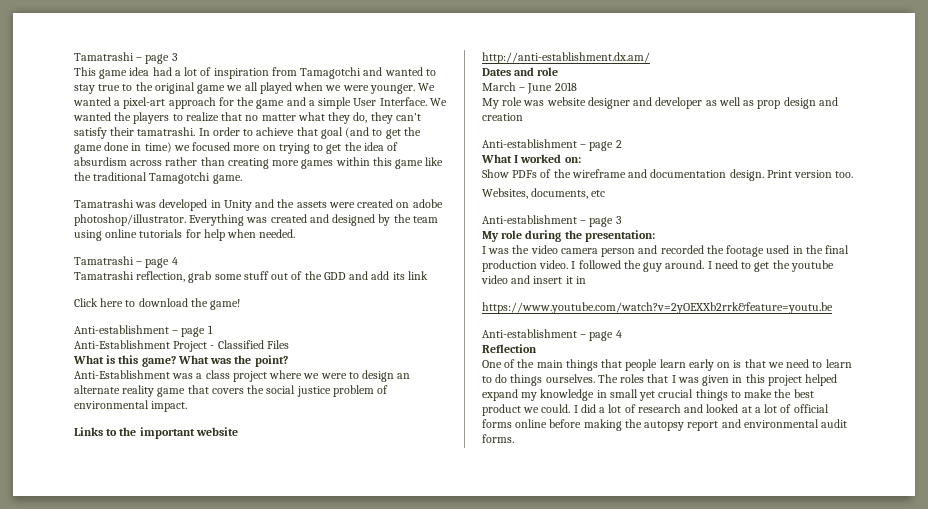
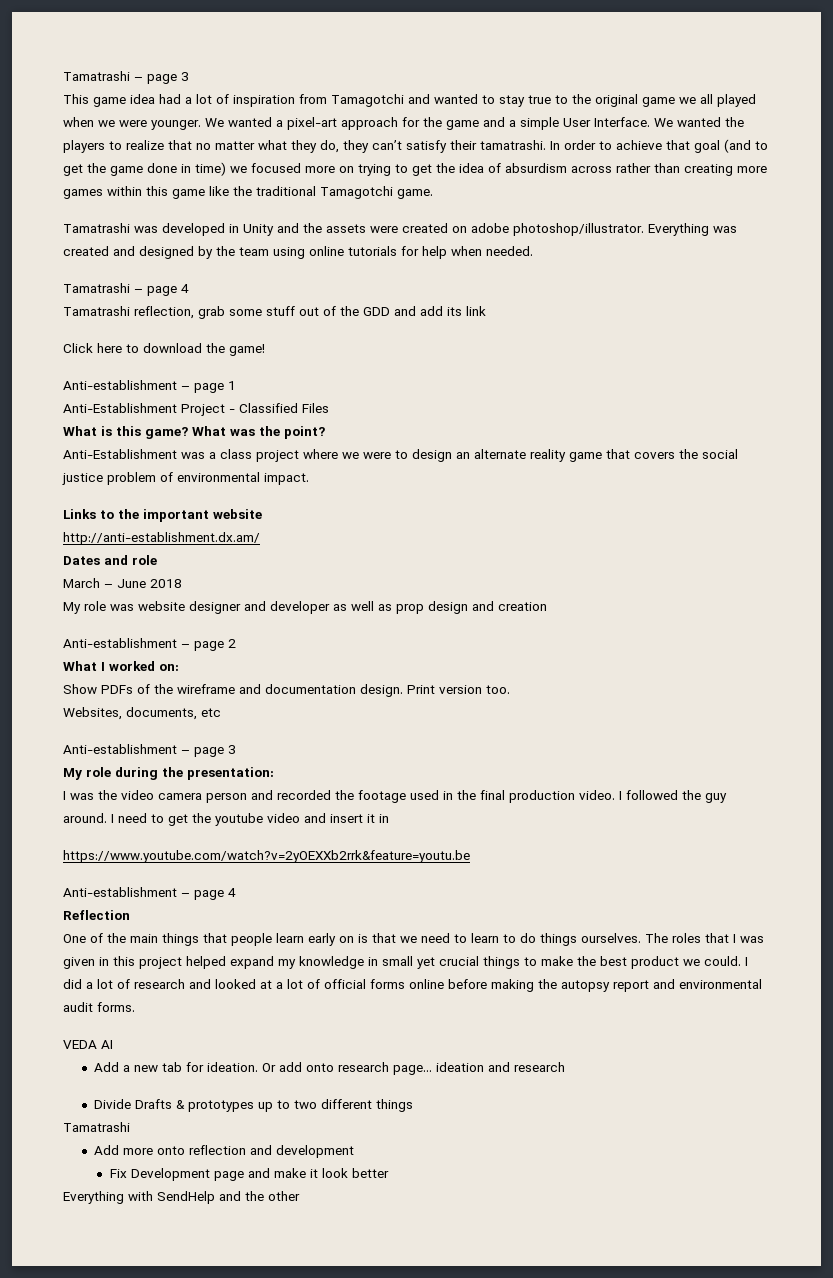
+ VEDA AI
+ Add a new tab for ideation. Or add onto research page… ideation and research
+ Divide Drafts & prototypes up to two different things
+ Tamatrashi
+ Add more onto reflection and development
+ Fix Development page and make it look better
+ Everything with SendHelp and the other

